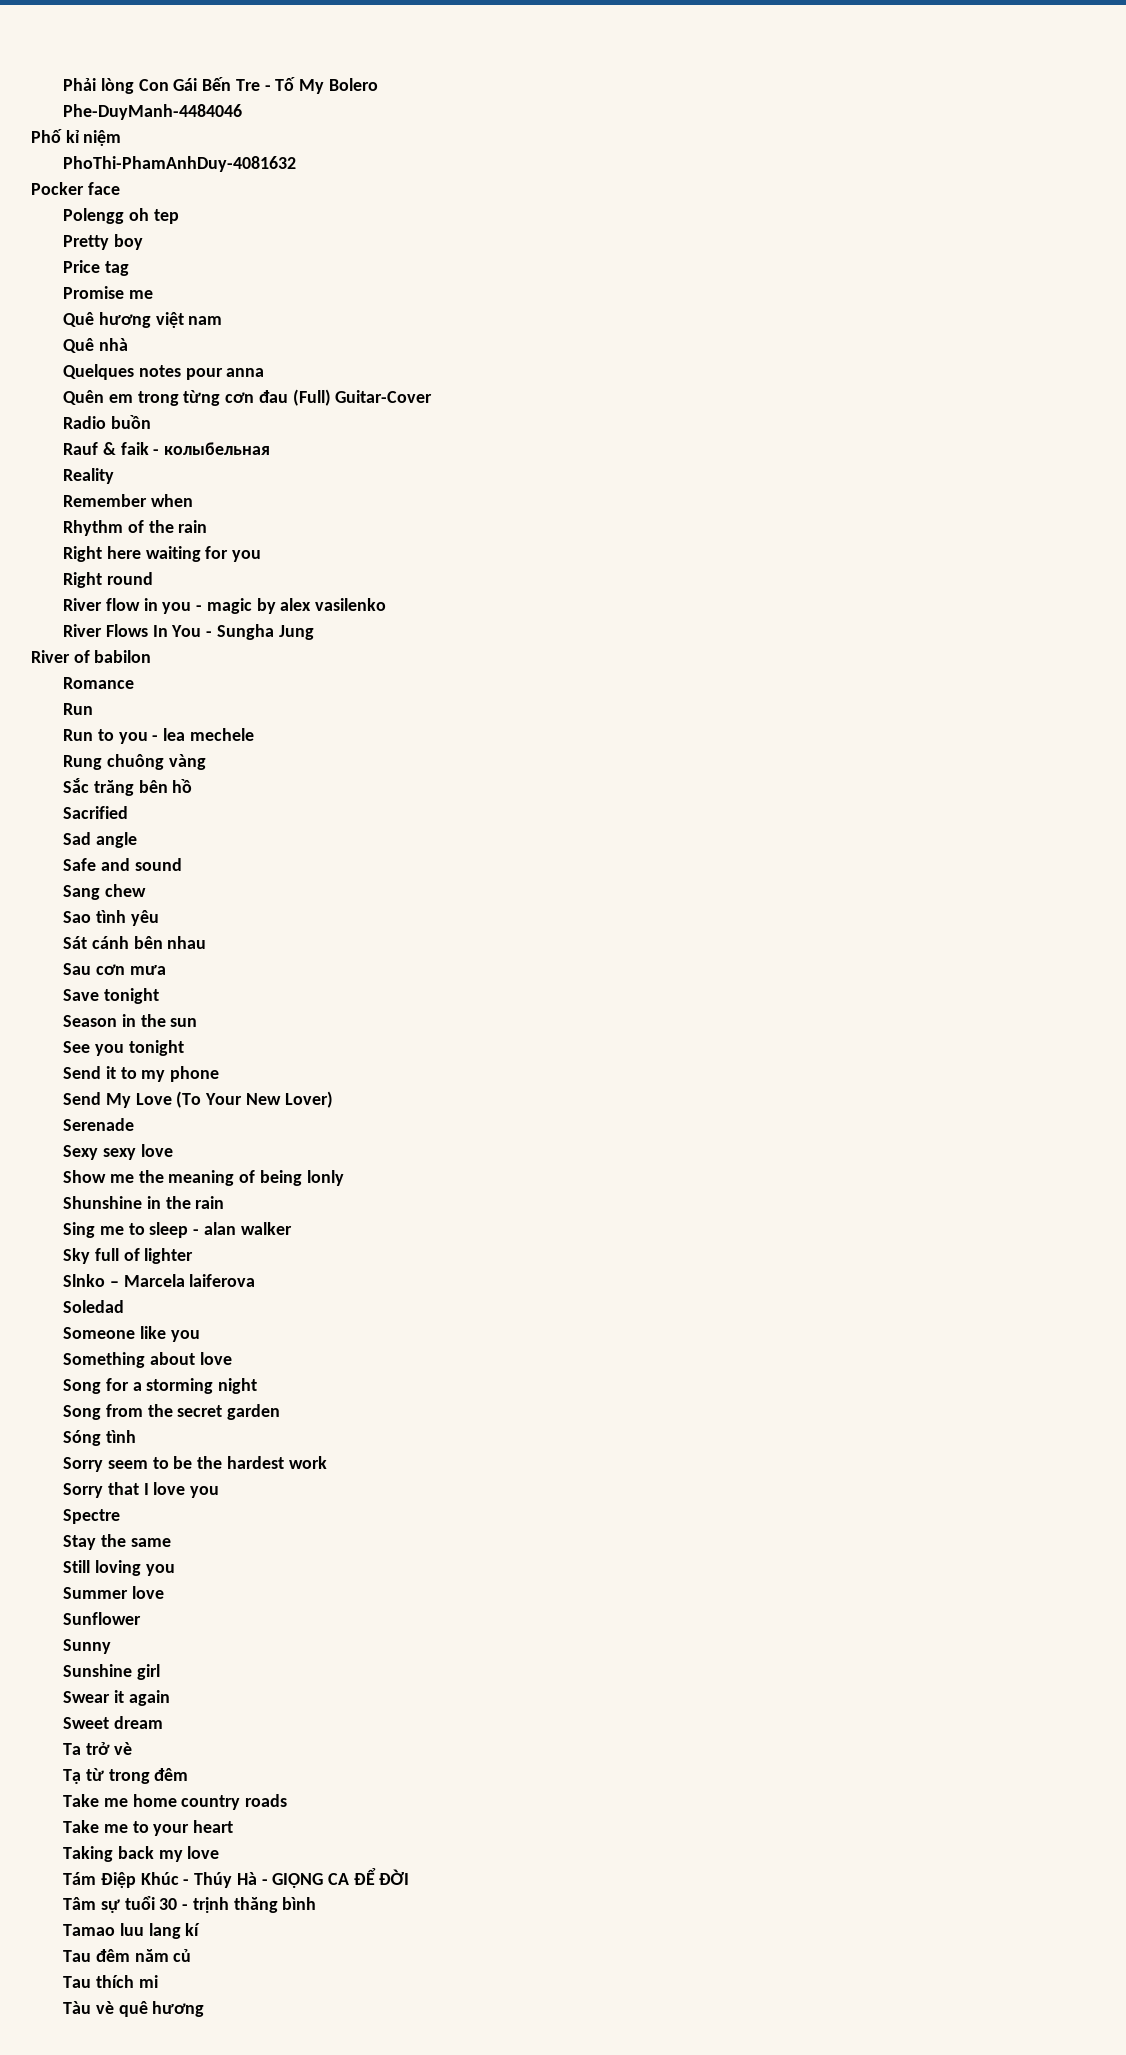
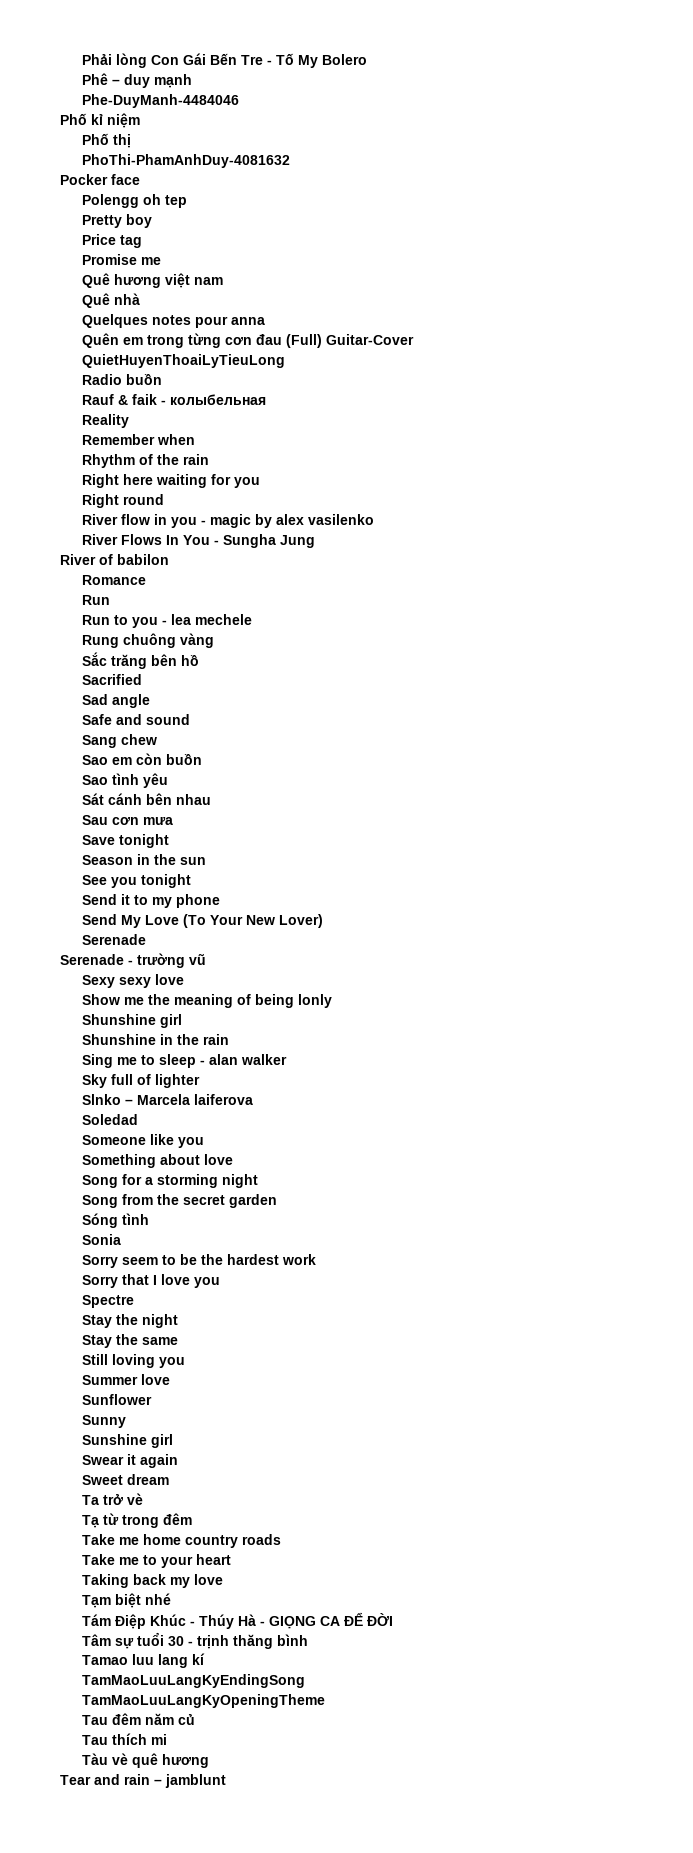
+ Phê – duy mạnh
+ Phố thị
+ QuietHuyenThoaiLyTieuLong
+ Sao em còn buồn
+ Serenade - trường vũ
+ Shunshine girl
+ Sonia
+ Stay the night
+ Tạm biệt nhé
+ TamMaoLuuLangKyEndingSong
+ TamMaoLuuLangKyOpeningTheme
+ Tear and rain – jamblunt

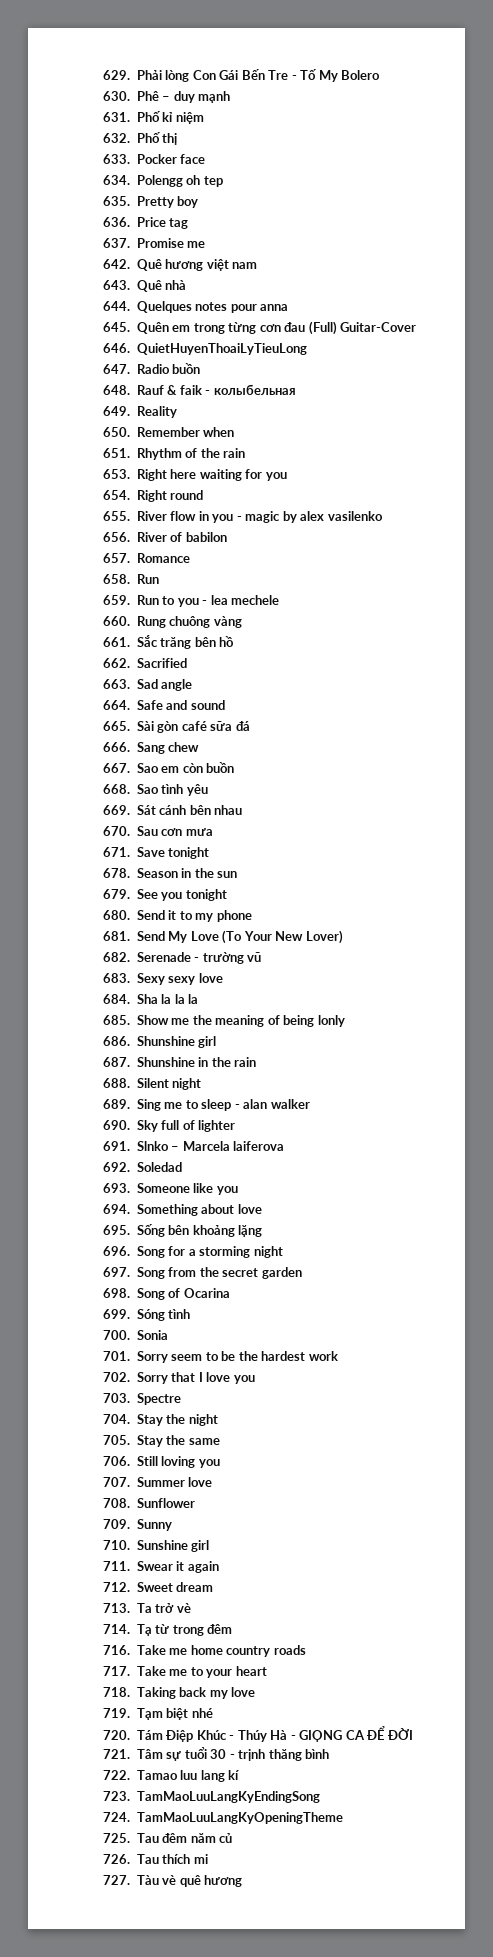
- Phải lòng Con Gái Bến Tre - Tố My Bolero
+ 629. Phải lòng Con Gái Bến Tre - Tố My Bolero
- Phê – duy mạnh
+ 630. Phê – duy mạnh
- Phe-DuyManh-4484046
- Phố kỉ niệm
+ 631. Phố kỉ niệm
- Phố thị
+ 632. Phố thị
- PhoThi-PhamAnhDuy-4081632
- Pocker face
+ 633. Pocker face
- Polengg oh tep
+ 634. Polengg oh tep
- Pretty boy
+ 635. Pretty boy
- Price tag
+ 636. Price tag
- Promise me
+ 637. Promise me
- Quê hương việt nam
+ 642. Quê hương việt nam
- Quê nhà
+ 643. Quê nhà
- Quelques notes pour anna
+ 644. Quelques notes pour anna
- Quên em trong từng cơn đau (Full) Guitar-Cover
+ 645. Quên em trong từng cơn đau (Full) Guitar-Cover
- QuietHuyenThoaiLyTieuLong
+ 646. QuietHuyenThoaiLyTieuLong
- Radio buồn
+ 647. Radio buồn
- Rauf & faik - колыбельная
+ 648. Rauf & faik - колыбельная
- Reality
+ 649. Reality
- Remember when
+ 650. Remember when
- Rhythm of the rain
+ 651. Rhythm of the rain
- Right here waiting for you
+ 653. Right here waiting for you
- Right round
+ 654. Right round
- River flow in you - magic by alex vasilenko
+ 655. River flow in you - magic by alex vasilenko
- River Flows In You - Sungha Jung
- River of babilon
+ 656. River of babilon
- Romance
- Run
+ 657. Romance
+ 658. Run
- Run to you - lea mechele
+ 659. Run to you - lea mechele
- Rung chuông vàng
+ 660. Rung chuông vàng
- Sắc trăng bên hồ
+ 661. Sắc trăng bên hồ
- Sacrified
+ 662. Sacrified
- Sad angle
+ 663. Sad angle
- Safe and sound
+ 664. Safe and sound
- Sang chew
+ 665. Sài gòn café sữa đá
+ 666. Sang chew
- Sao em còn buồn
+ 667. Sao em còn buồn
- Sao tình yêu
+ 668. Sao tình yêu
- Sát cánh bên nhau
+ 669. Sát cánh bên nhau
- Sau cơn mưa
+ 670. Sau cơn mưa
- Save tonight
+ 671. Save tonight
- Season in the sun
+ 678. Season in the sun
- See you tonight
+ 679. See you tonight
- Send it to my phone
+ 680. Send it to my phone
- Send My Love (To Your New Lover)
- Serenade
- Serenade - trường vũ
+ 681. Send My Love (To Your New Lover)
+ 682. Serenade - trường vũ
- Sexy sexy love
+ 683. Sexy sexy love
- Show me the meaning of being lonly
+ 684. Sha la la la
+ 685. Show me the meaning of being lonly
- Shunshine girl
+ 686. Shunshine girl
- Shunshine in the rain
+ 687. Shunshine in the rain
- Sing me to sleep - alan walker
+ 688. Silent night
+ 689. Sing me to sleep - alan walker
- Sky full of lighter
+ 690. Sky full of lighter
- Slnko – Marcela laiferova
+ 691. Slnko – Marcela laiferova
- Soledad
+ 692. Soledad
- Someone like you
+ 693. Someone like you
- Something about love
+ 694. Something about love
- Song for a storming night
+ 695. Sống bên khoảng lặng
+ 696. Song for a storming night
- Song from the secret garden
+ 697. Song from the secret garden
- Sóng tình
+ 698. Song of Ocarina
+ 699. Sóng tình
- Sonia
+ 700. Sonia
- Sorry seem to be the hardest work
+ 701. Sorry seem to be the hardest work
- Sorry that I love you
+ 702. Sorry that I love you
- Spectre
+ 703. Spectre
- Stay the night
+ 704. Stay the night
- Stay the same
+ 705. Stay the same
- Still loving you
+ 706. Still loving you
- Summer love
+ 707. Summer love
- Sunflower
+ 708. Sunflower
- Sunny
+ 709. Sunny
- Sunshine girl
+ 710. Sunshine girl
- Swear it again
+ 711. Swear it again
- Sweet dream
+ 712. Sweet dream
- Ta trở vè
+ 713. Ta trở vè
- Tạ từ trong đêm
+ 714. Tạ từ trong đêm
- Take me home country roads
+ 716. Take me home country roads
- Take me to your heart
+ 717. Take me to your heart
- Taking back my love
+ 718. Taking back my love
- Tạm biệt nhé
+ 719. Tạm biệt nhé
- Tám Điệp Khúc - Thúy Hà - GIỌNG CA ĐỂ ĐỜI
+ 720. Tám Điệp Khúc - Thúy Hà - GIỌNG CA ĐỂ ĐỜI
- Tâm sự tuổi 30 - trịnh thăng bình
+ 721. Tâm sự tuổi 30 - trịnh thăng bình
- Tamao luu lang kí
+ 722. Tamao luu lang kí
- TamMaoLuuLangKyEndingSong
+ 723. TamMaoLuuLangKyEndingSong
- TamMaoLuuLangKyOpeningTheme
+ 724. TamMaoLuuLangKyOpeningTheme
- Tau đêm năm củ
+ 725. Tau đêm năm củ
- Tau thích mi
+ 726. Tau thích mi
- Tàu vè quê hương
+ 727. Tàu vè quê hương
- Tear and rain – jamblunt

